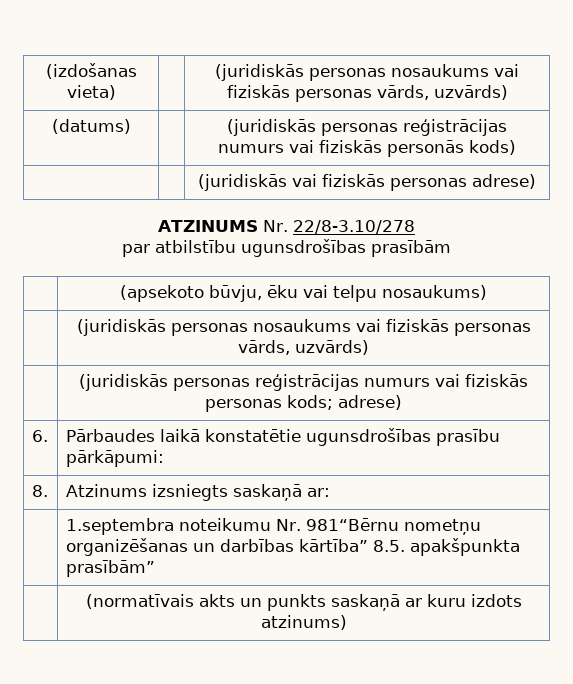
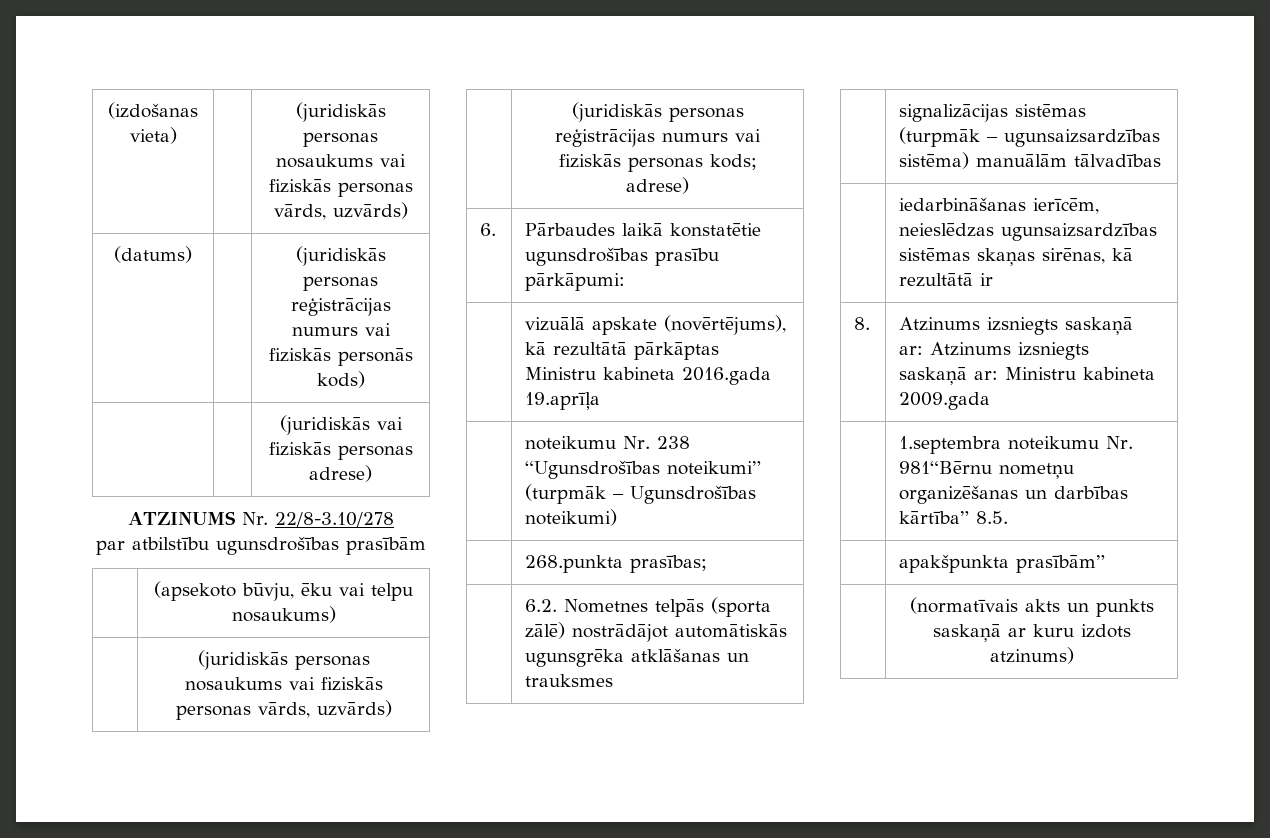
+ | vizuālā apskate (novērtējums), kā rezultātā pārkāptas Ministru kabineta 2016.gada 19.aprīļa
+ | noteikumu Nr. 238 “Ugunsdrošības noteikumi” (turpmāk – Ugunsdrošības noteikumi)
+ | 268.punkta prasības;
+ | 6.2. Nometnes telpās (sporta zālē) nostrādājot automātiskās ugunsgrēka atklāšanas un trauksmes
+ | signalizācijas sistēmas (turpmāk – ugunsaizsardzības sistēma) manuālām tālvadības
+ | iedarbināšanas ierīcēm, neieslēdzas ugunsaizsardzības sistēmas skaņas sirēnas, kā rezultātā ir
- 8. | Atzinums izsniegts saskaņā ar:
+ 8. | Atzinums izsniegts saskaņā ar: Atzinums izsniegts saskaņā ar: Ministru kabineta 2009.gada
- | 1.septembra noteikumu Nr. 981“Bērnu nometņu organizēšanas un darbības kārtība” 8.5. apakšpunkta prasībām”
+ | 1.septembra noteikumu Nr. 981“Bērnu nometņu organizēšanas un darbības kārtība” 8.5.
+ | apakšpunkta prasībām”

